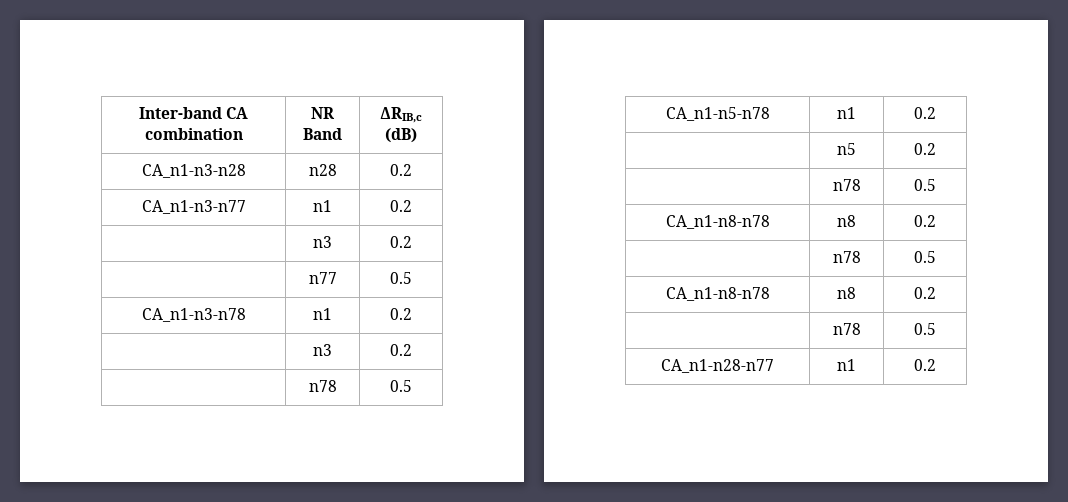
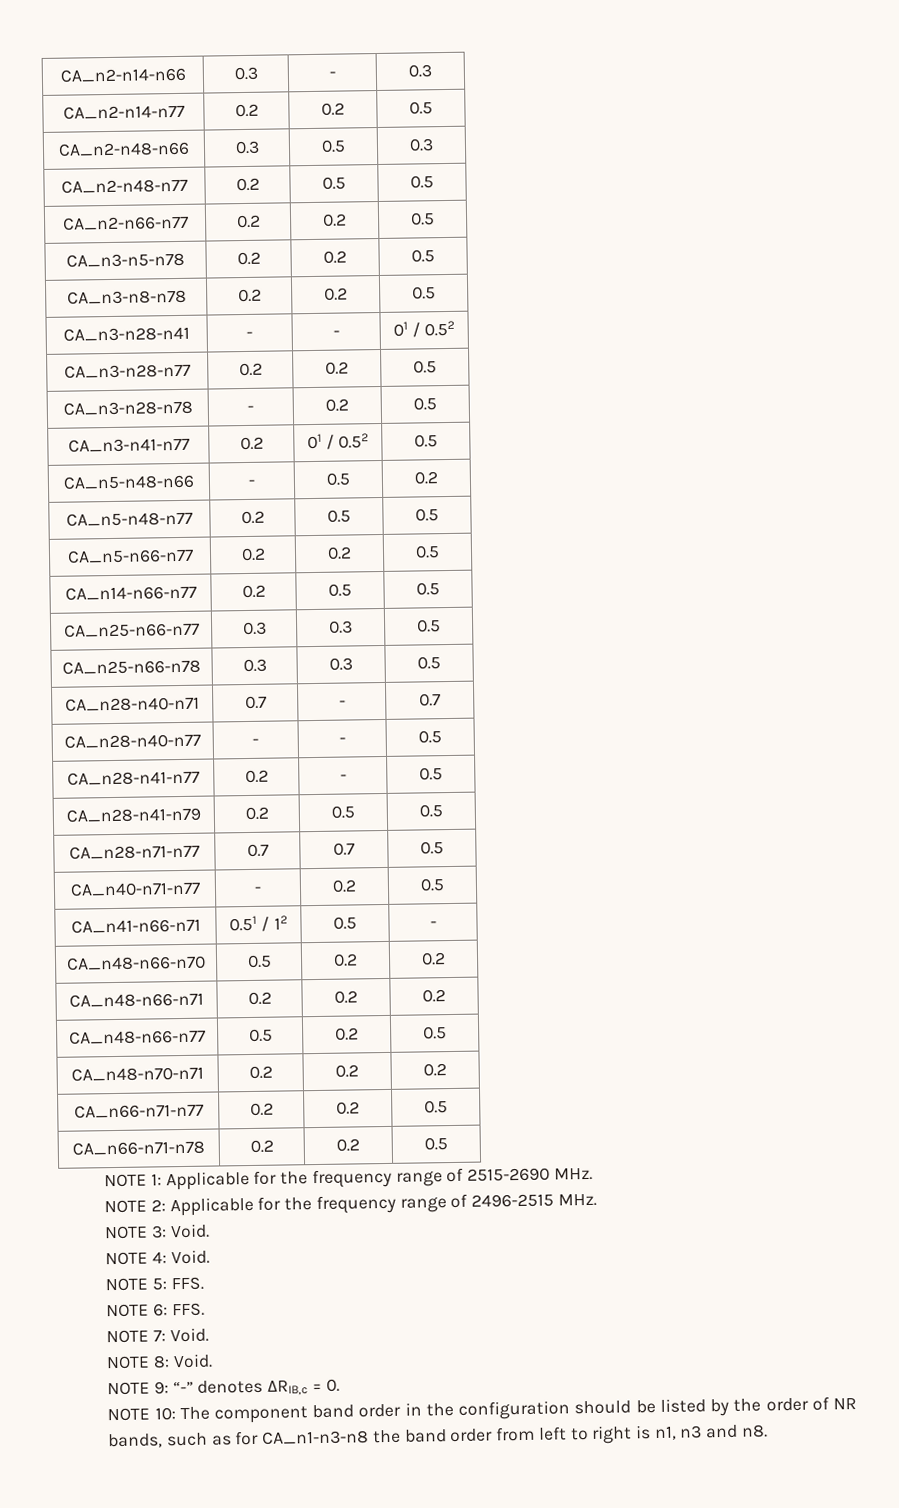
- Inter-band CA combination | NR Band | ΔRIB,c (dB)
- CA_n1-n3-n28 | n28 | 0.2
- CA_n1-n3-n77 | n1 | 0.2
- | n3 | 0.2
- | n77 | 0.5
- CA_n1-n3-n78 | n1 | 0.2
- | n3 | 0.2
- | n78 | 0.5
- CA_n1-n5-n78 | n1 | 0.2
- | n5 | 0.2
- | n78 | 0.5
- CA_n1-n8-n78 | n8 | 0.2
- | n78 | 0.5
- CA_n1-n8-n78 | n8 | 0.2
- | n78 | 0.5
- CA_n1-n28-n77 | n1 | 0.2
+ CA_n2-n14-n66 | 0.3 | - | 0.3
+ CA_n2-n14-n77 | 0.2 | 0.2 | 0.5
+ CA_n2-n48-n66 | 0.3 | 0.5 | 0.3
+ CA_n2-n48-n77 | 0.2 | 0.5 | 0.5
+ CA_n2-n66-n77 | 0.2 | 0.2 | 0.5
+ CA_n3-n5-n78 | 0.2 | 0.2 | 0.5
+ CA_n3-n8-n78 | 0.2 | 0.2 | 0.5
+ CA_n3-n28-n41 | - | - | 01 / 0.52
+ CA_n3-n28-n77 | 0.2 | 0.2 | 0.5
+ CA_n3-n28-n78 | - | 0.2 | 0.5
+ CA_n3-n41-n77 | 0.2 | 01 / 0.52 | 0.5
+ CA_n5-n48-n66 | - | 0.5 | 0.2
+ CA_n5-n48-n77 | 0.2 | 0.5 | 0.5
+ CA_n5-n66-n77 | 0.2 | 0.2 | 0.5
+ CA_n14-n66-n77 | 0.2 | 0.5 | 0.5
+ CA_n25-n66-n77 | 0.3 | 0.3 | 0.5
+ CA_n25-n66-n78 | 0.3 | 0.3 | 0.5
+ CA_n28-n40-n71 | 0.7 | - | 0.7
+ CA_n28-n40-n77 | - | - | 0.5
+ CA_n28-n41-n77 | 0.2 | - | 0.5
+ CA_n28-n41-n79 | 0.2 | 0.5 | 0.5
+ CA_n28-n71-n77 | 0.7 | 0.7 | 0.5
+ CA_n40-n71-n77 | - | 0.2 | 0.5
+ CA_n41-n66-n71 | 0.51 / 12 | 0.5 | -
+ CA_n48-n66-n70 | 0.5 | 0.2 | 0.2
+ CA_n48-n66-n71 | 0.2 | 0.2 | 0.2
+ CA_n48-n66-n77 | 0.5 | 0.2 | 0.5
+ CA_n48-n70-n71 | 0.2 | 0.2 | 0.2
+ CA_n66-n71-n77 | 0.2 | 0.2 | 0.5
+ CA_n66-n71-n78 | 0.2 | 0.2 | 0.5
+ NOTE 1: Applicable for the frequency range of 2515-2690 MHz.
+ NOTE 2: Applicable for the frequency range of 2496-2515 MHz.
+ NOTE 3: Void.
+ NOTE 4: Void.
+ NOTE 5: FFS.
+ NOTE 6: FFS.
+ NOTE 7: Void.
+ NOTE 8: Void.
+ NOTE 9: “-” denotes ΔRIB,c = 0.
+ NOTE 10: The component band order in the configuration should be listed by the order of NR bands, such as for CA_n1-n3-n8 the band order from left to right is n1, n3 and n8.

